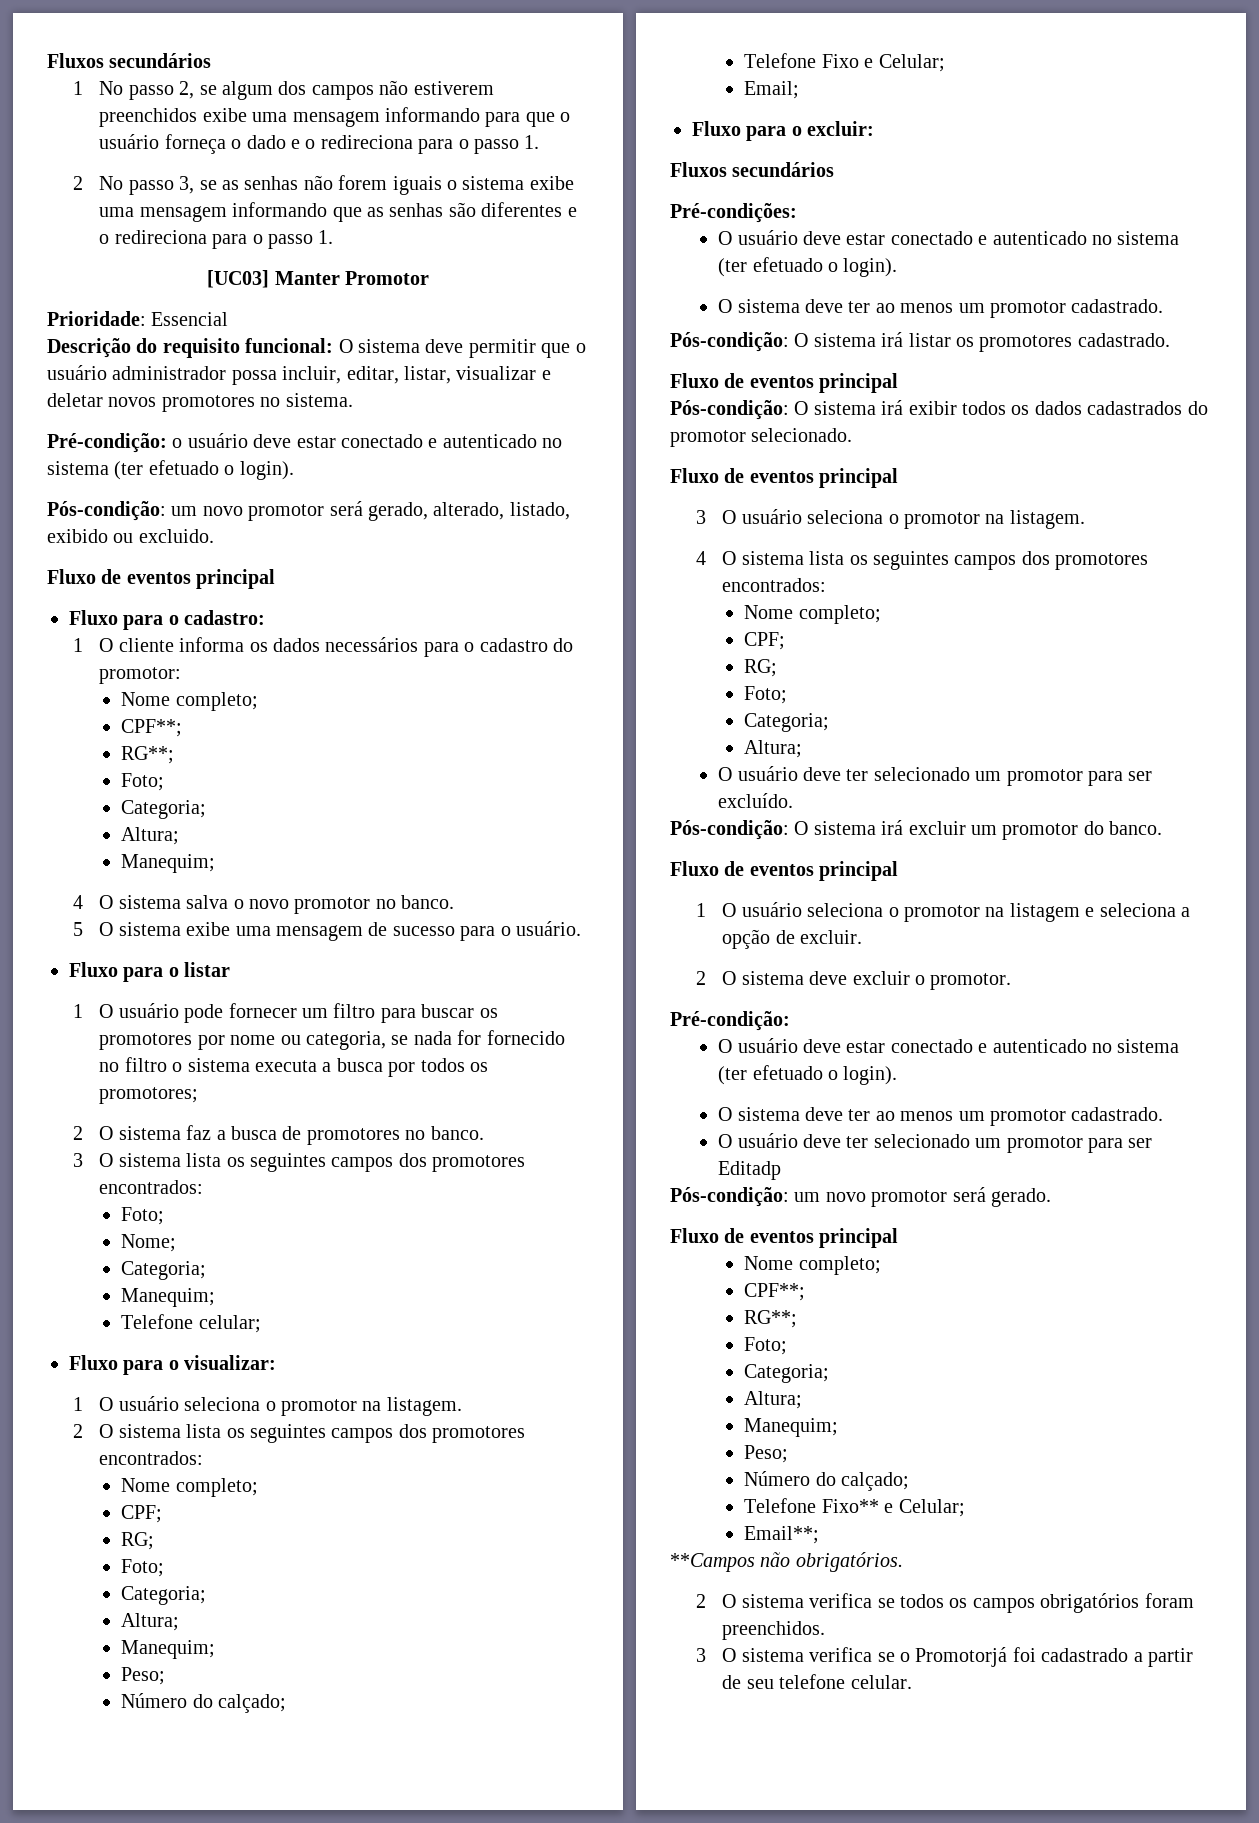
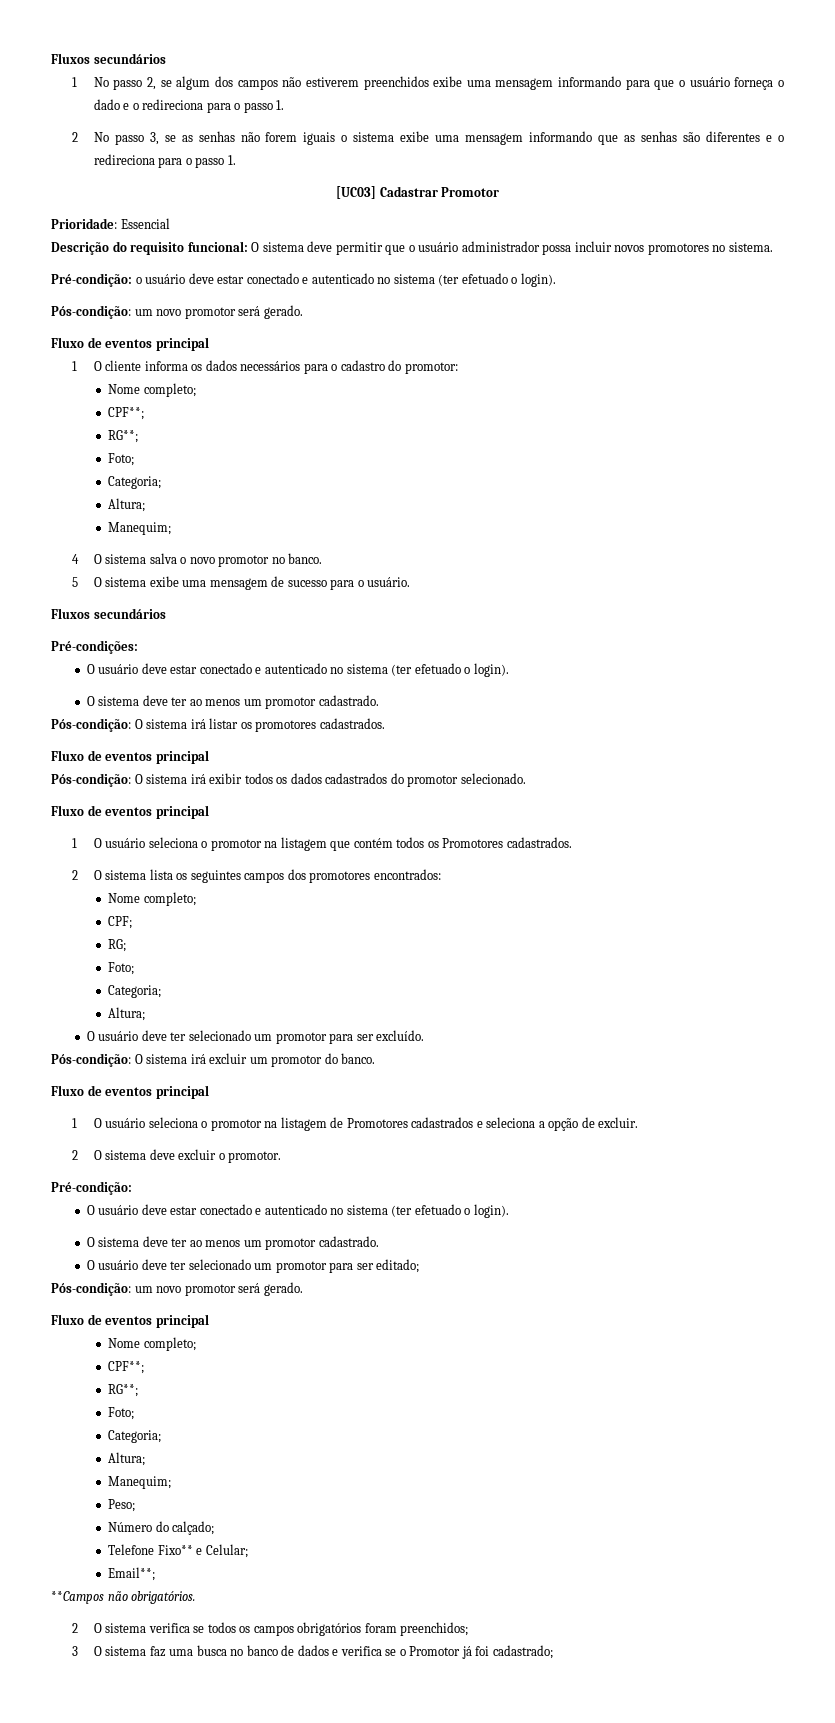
- [UC03] Manter Promotor
+ [UC03] Cadastrar Promotor
- Descrição do requisito funcional: O sistema deve permitir que o usuário administrador possa incluir, editar, listar, visualizar e deletar novos promotores no sistema.
+ Descrição do requisito funcional: O sistema deve permitir que o usuário administrador possa incluir novos promotores no sistema.
  Pré-condição: o usuário deve estar conectado e autenticado no sistema (ter efetuado o login).
- Pós-condição: um novo promotor será gerado, alterado, listado, exibido ou excluido.
+ Pós-condição: um novo promotor será gerado.
  Fluxo de eventos principal
- Fluxo para o cadastro:
- Fluxo para o listar
- 1 O usuário pode fornecer um filtro para buscar os promotores por nome ou categoria, se nada for fornecido no filtro o sistema executa a busca por todos os promotores;
- 2 O sistema faz a busca de promotores no banco.
- 3 O sistema lista os seguintes campos dos promotores encontrados:
- Foto;
- Nome;
- Categoria;
- Manequim;
- Telefone celular;
- Fluxo para o visualizar:
- 1 O usuário seleciona o promotor na listagem.
- 2 O sistema lista os seguintes campos dos promotores encontrados:
- Nome completo;
- CPF;
- RG;
- Foto;
- Categoria;
- Altura;
- Manequim;
- Peso;
- Número do calçado;
- Telefone Fixo e Celular;
- Email;
- Fluxo para o excluir:
- Pós-condição: O sistema irá listar os promotores cadastrado.
+ Pós-condição: O sistema irá listar os promotores cadastrados.
- 3 O usuário seleciona o promotor na listagem.
- 4 O sistema lista os seguintes campos dos promotores encontrados:
+ 1 O usuário seleciona o promotor na listagem que contém todos os Promotores cadastrados.
+ 2 O sistema lista os seguintes campos dos promotores encontrados:
- 1 O usuário seleciona o promotor na listagem e seleciona a opção de excluir.
+ 1 O usuário seleciona o promotor na listagem de Promotores cadastrados e seleciona a opção de excluir.
- O usuário deve ter selecionado um promotor para ser Editadp
+ O usuário deve ter selecionado um promotor para ser editado;
- 2 O sistema verifica se todos os campos obrigatórios foram preenchidos.
- 3 O sistema verifica se o Promotorjá foi cadastrado a partir de seu telefone celular.
+ 2 O sistema verifica se todos os campos obrigatórios foram preenchidos;
+ 3 O sistema faz uma busca no banco de dados e verifica se o Promotor já foi cadastrado;

